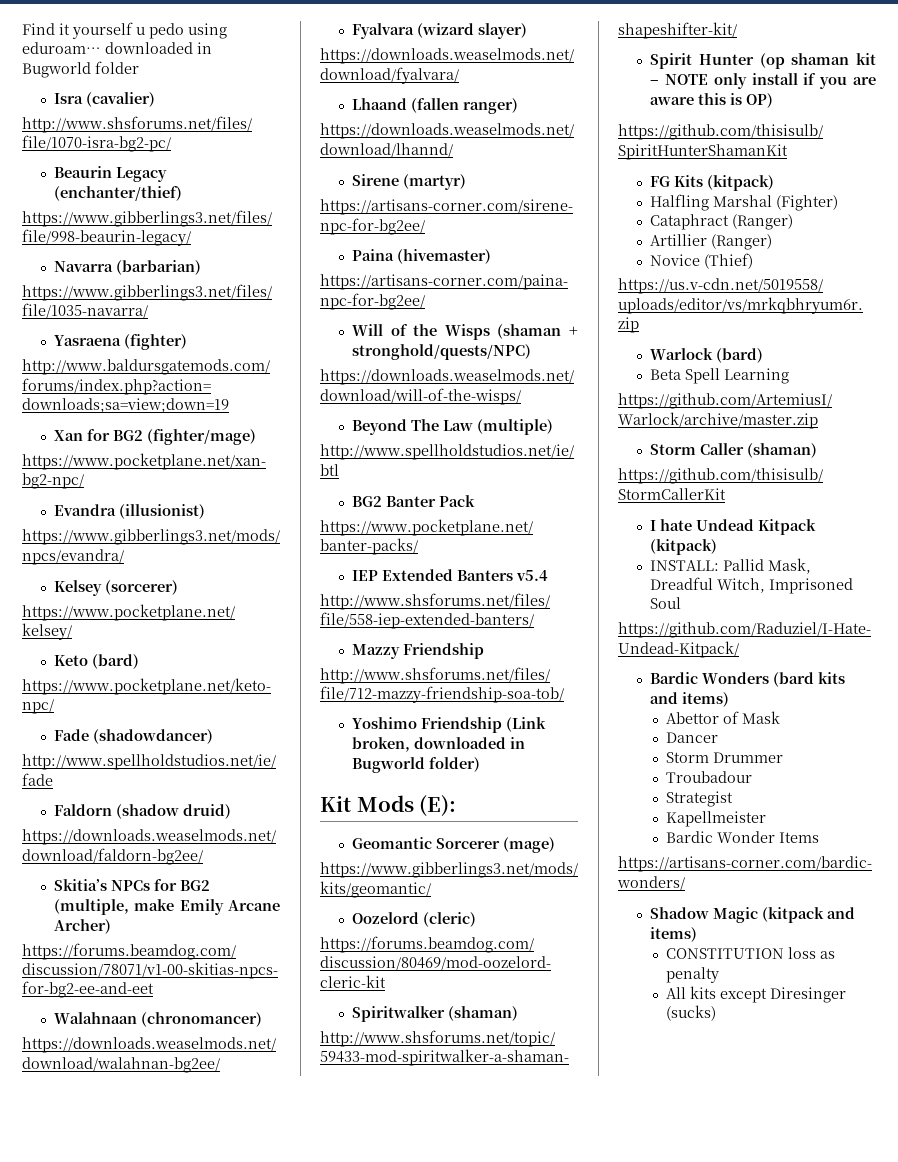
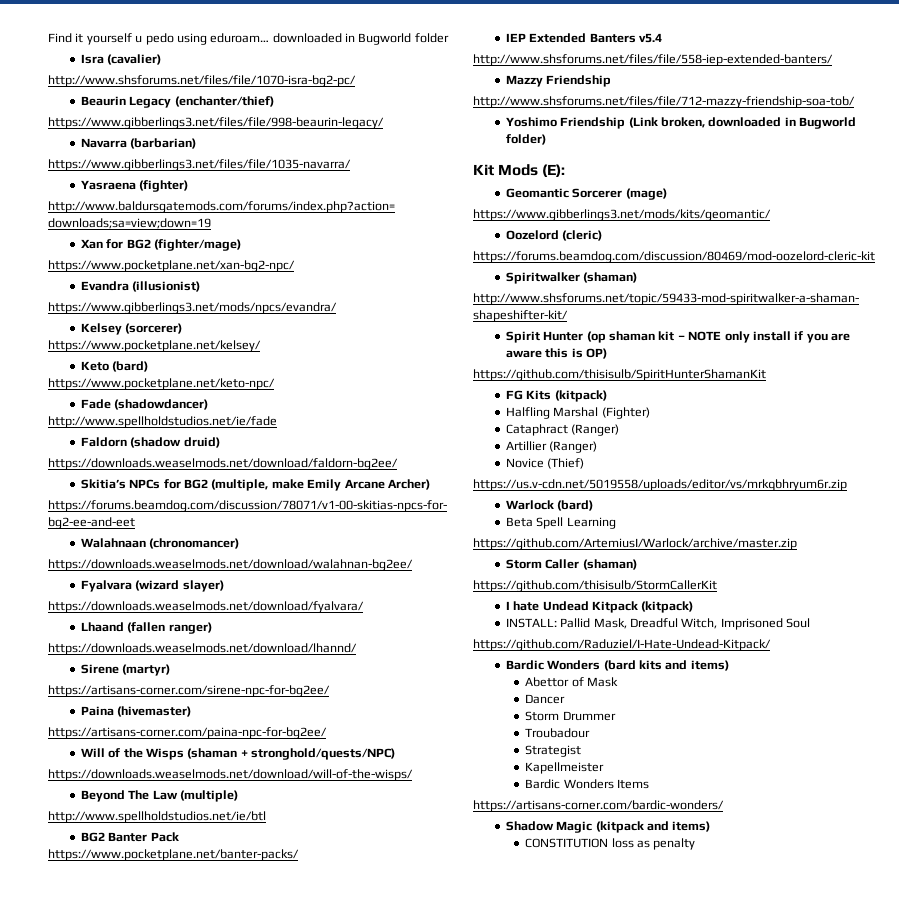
- Bardic Wonder Items
+ Bardic Wonders Items
- All kits except Diresinger (sucks)

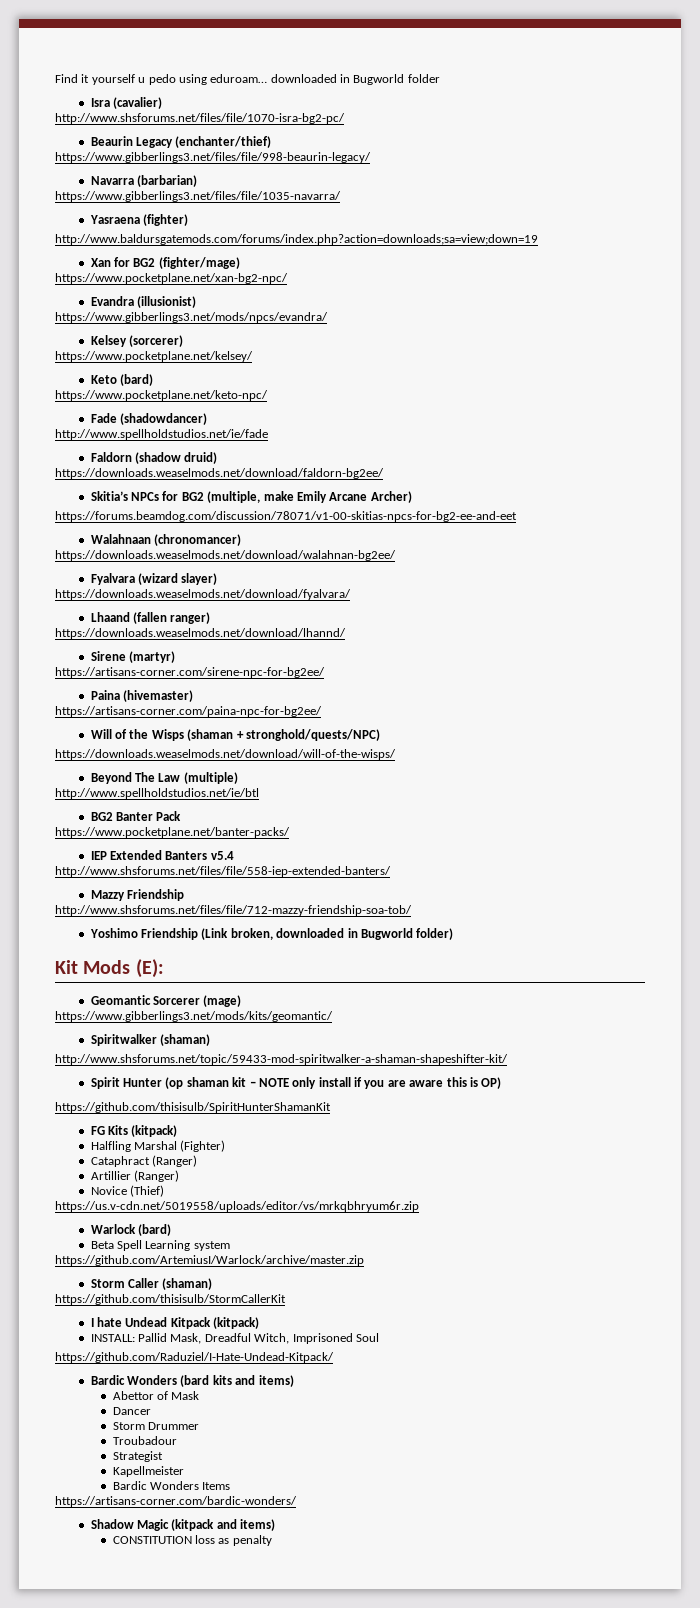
- Oozelord (cleric)
- https://forums.beamdog.com/discussion/80469/mod-oozelord-cleric-kit
- Beta Spell Learning
+ Beta Spell Learning system

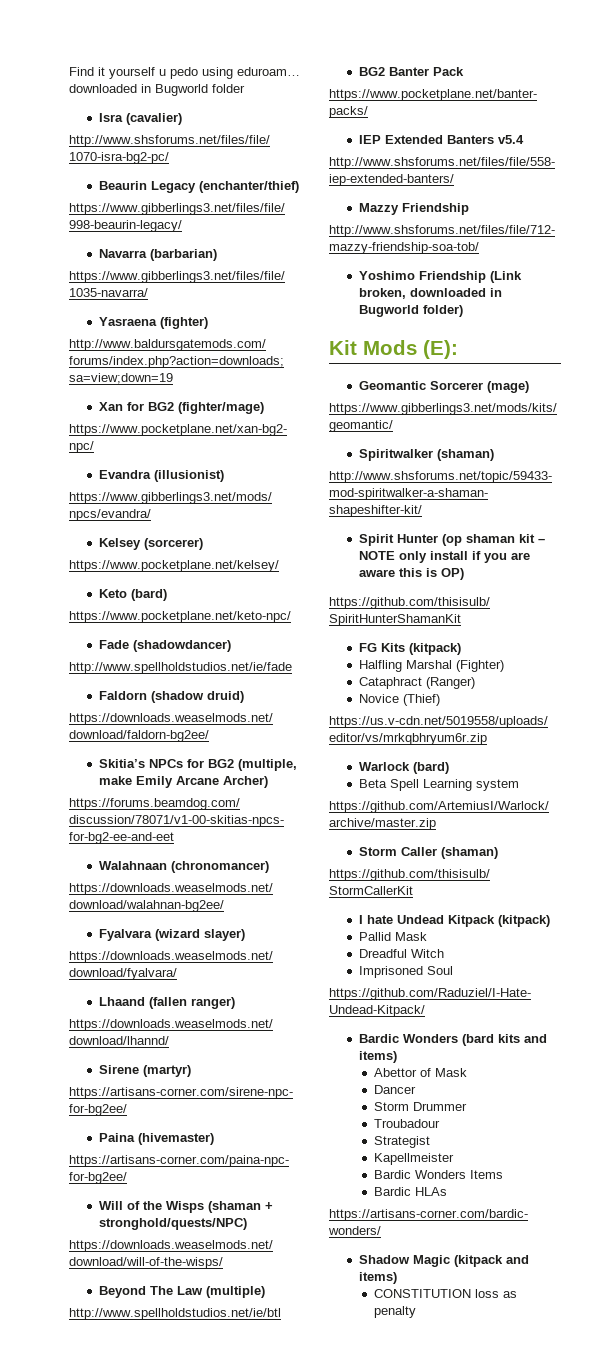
- Artillier (Ranger)
- INSTALL: Pallid Mask, Dreadful Witch, Imprisoned Soul
+ Pallid Mask
+ Dreadful Witch
+ Imprisoned Soul
+ Bardic HLAs

